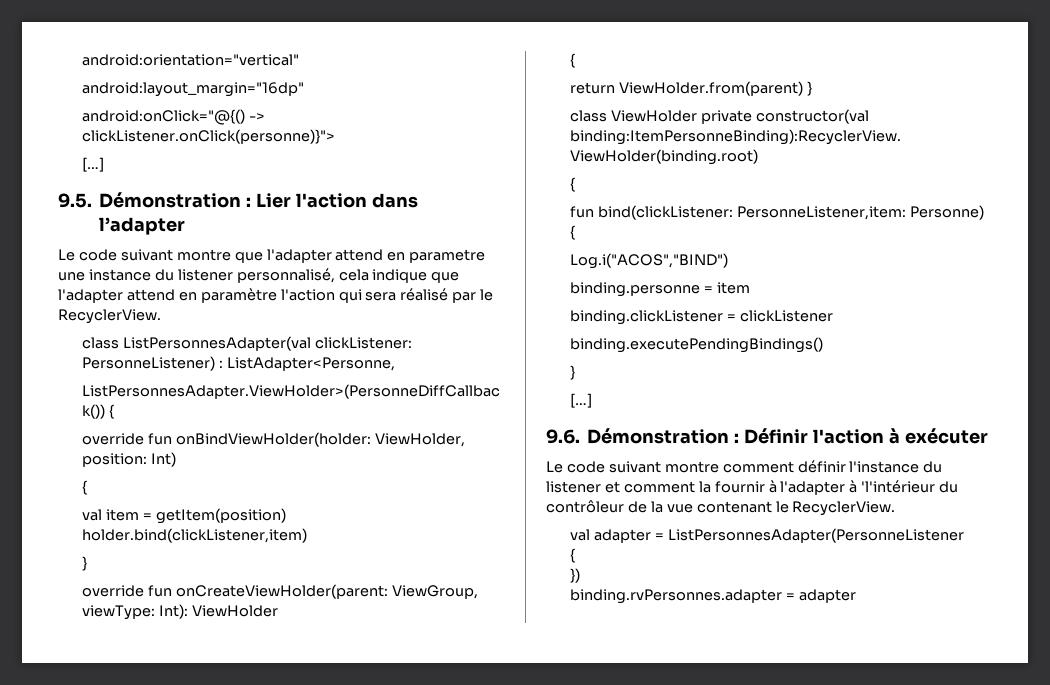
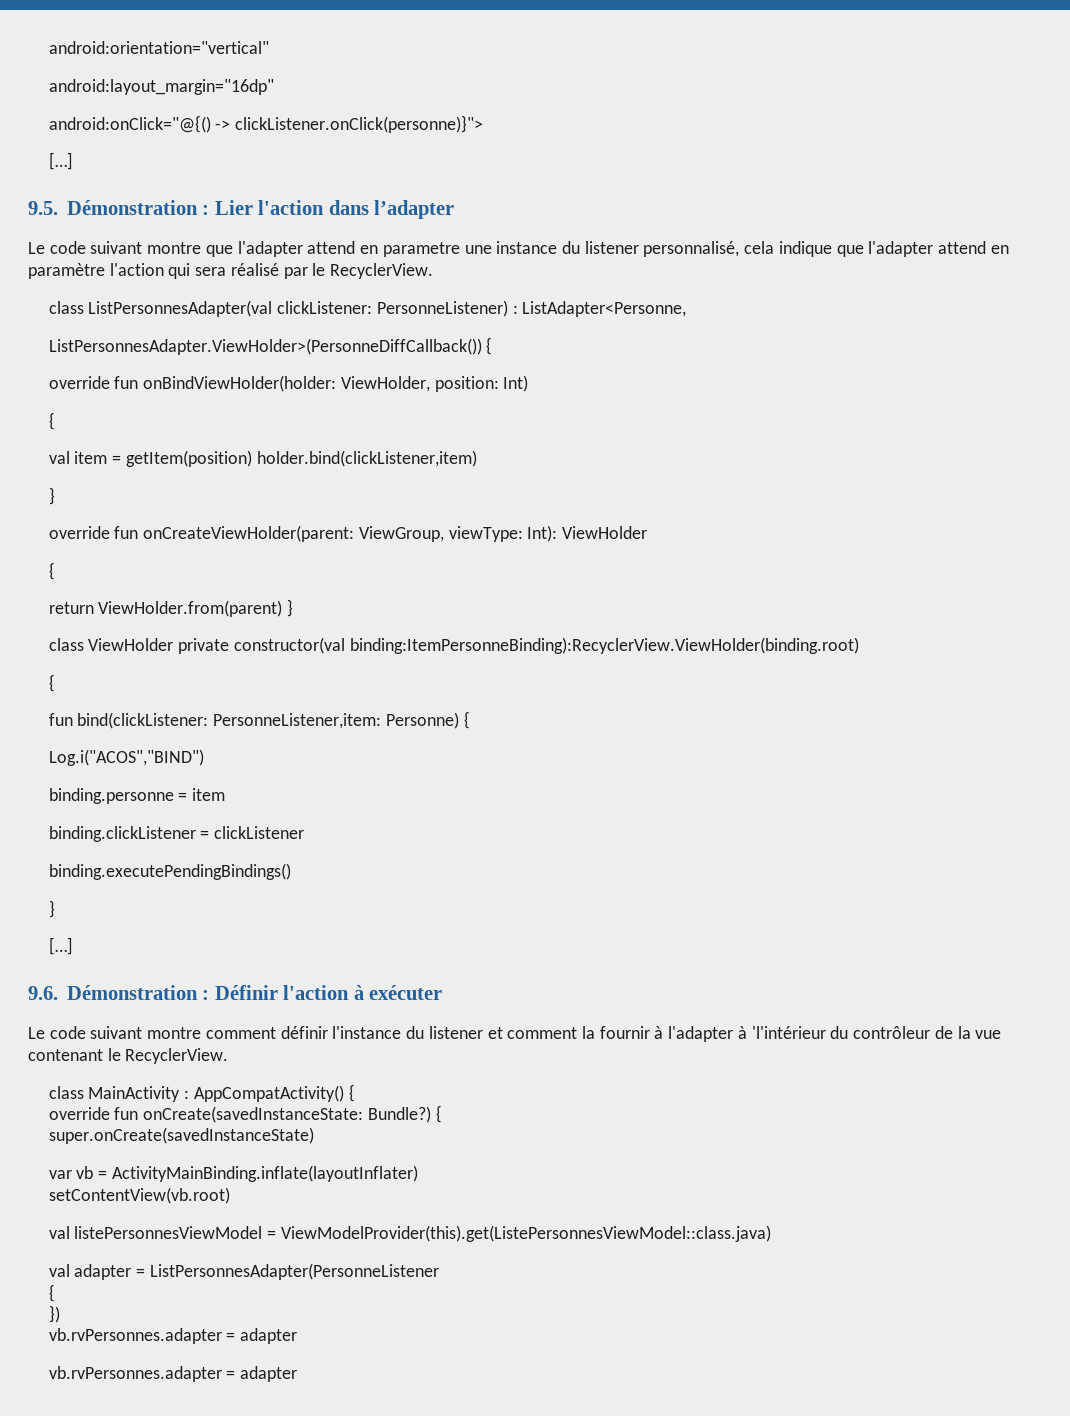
+ class MainActivity : AppCompatActivity() {
+ override fun onCreate(savedInstanceState: Bundle?) {
+ super.onCreate(savedInstanceState)
+ var vb = ActivityMainBinding.inflate(layoutInflater)
+ setContentView(vb.root)
+ val listePersonnesViewModel = ViewModelProvider(this).get(ListePersonnesViewModel::class.java)
  })
- binding.rvPersonnes.adapter = adapter
+ vb.rvPersonnes.adapter = adapter
+ vb.rvPersonnes.adapter = adapter

